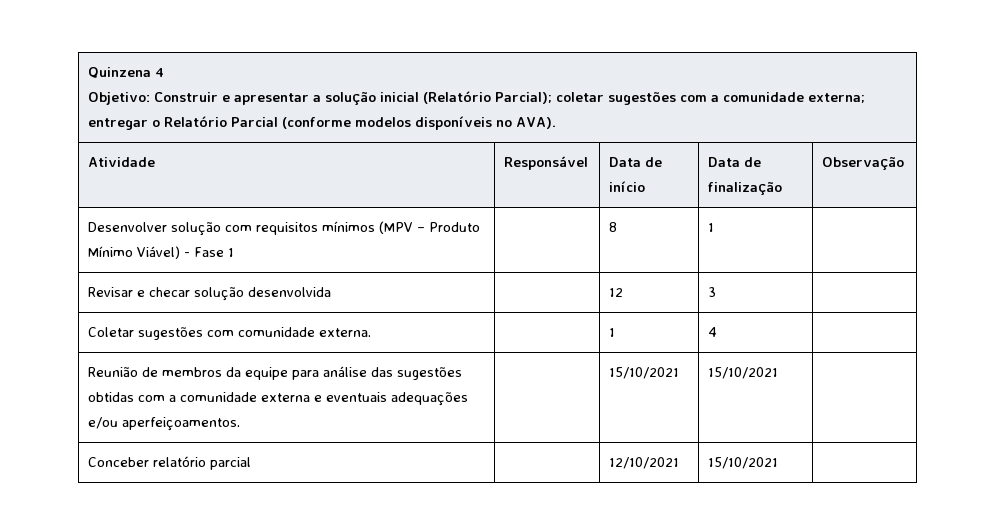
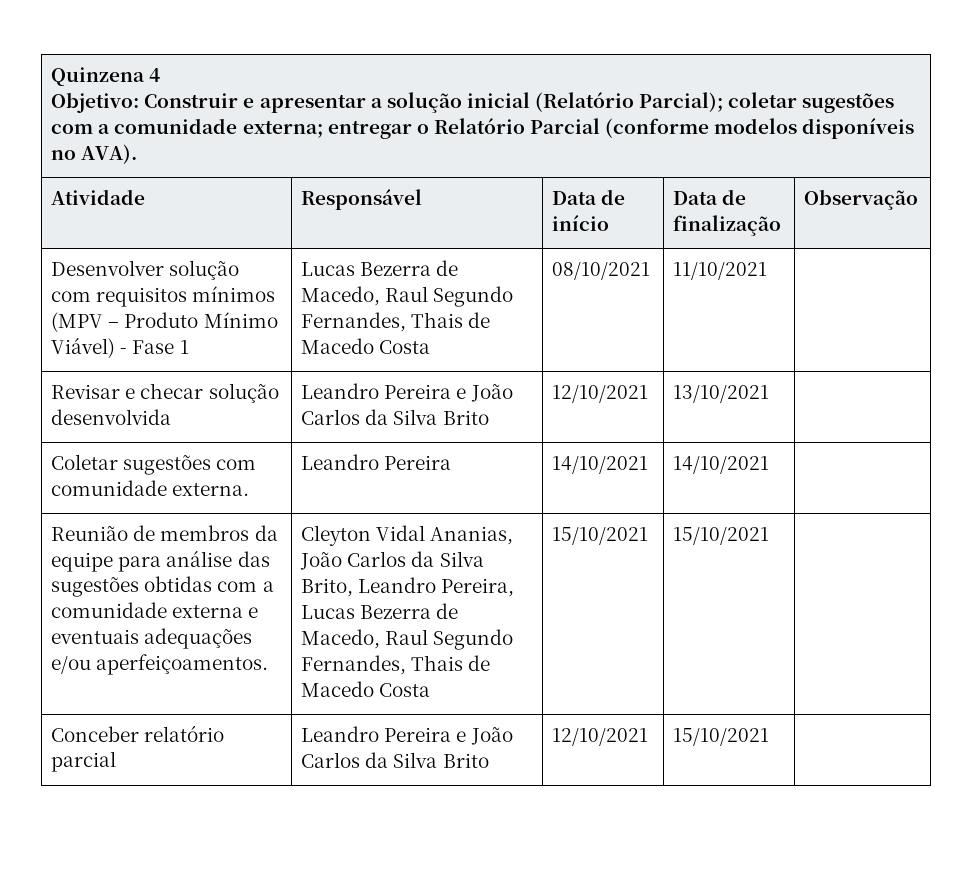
- Desenvolver solução com requisitos mínimos (MPV – Produto Mínimo Viável) - Fase 1 | | 8 | 1 |
+ Desenvolver solução com requisitos mínimos (MPV – Produto Mínimo Viável) - Fase 1 | Lucas Bezerra de Macedo, Raul Segundo Fernandes, Thais de Macedo Costa | 08/10/2021 | 11/10/2021 |
- Revisar e checar solução desenvolvida | | 12 | 3 |
+ Revisar e checar solução desenvolvida | Leandro Pereira e João Carlos da Silva Brito | 12/10/2021 | 13/10/2021 |
- Coletar sugestões com comunidade externa. | | 1 | 4 |
+ Coletar sugestões com comunidade externa. | Leandro Pereira | 14/10/2021 | 14/10/2021 |
+ Cleyton Vidal Ananias, João Carlos da Silva Brito, Leandro Pereira, Lucas Bezerra de Macedo, Raul Segundo Fernandes, Thais de Macedo Costa
- Conceber relatório parcial | | 12/10/2021 | 15/10/2021 |
+ Conceber relatório parcial | Leandro Pereira e João Carlos da Silva Brito | 12/10/2021 | 15/10/2021 |

